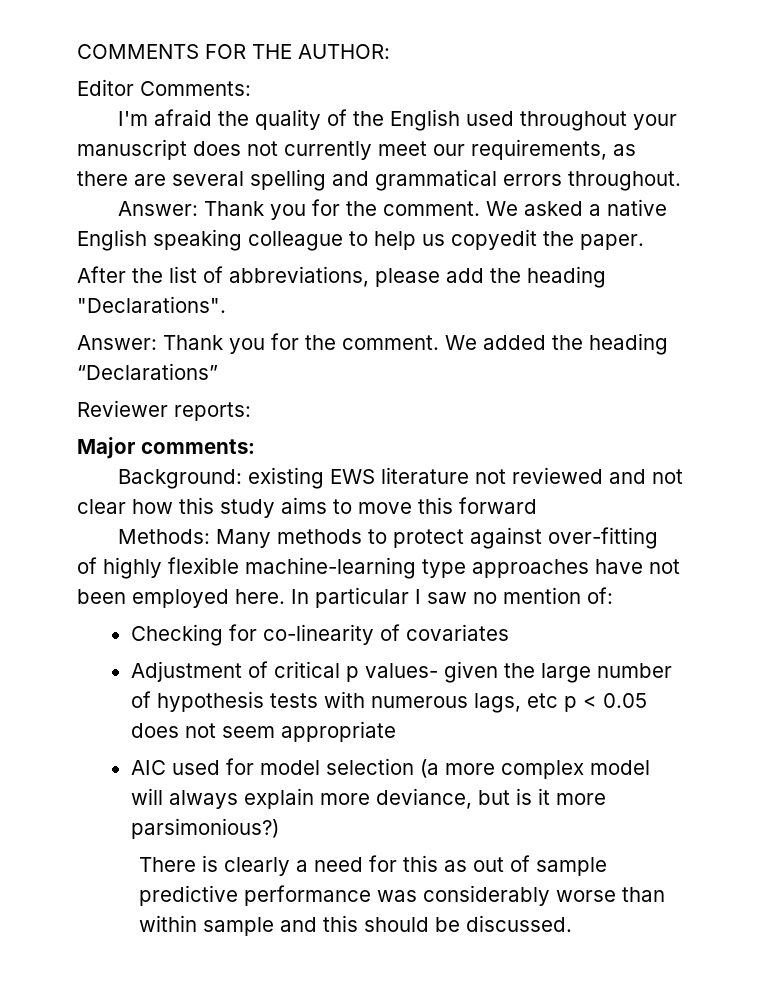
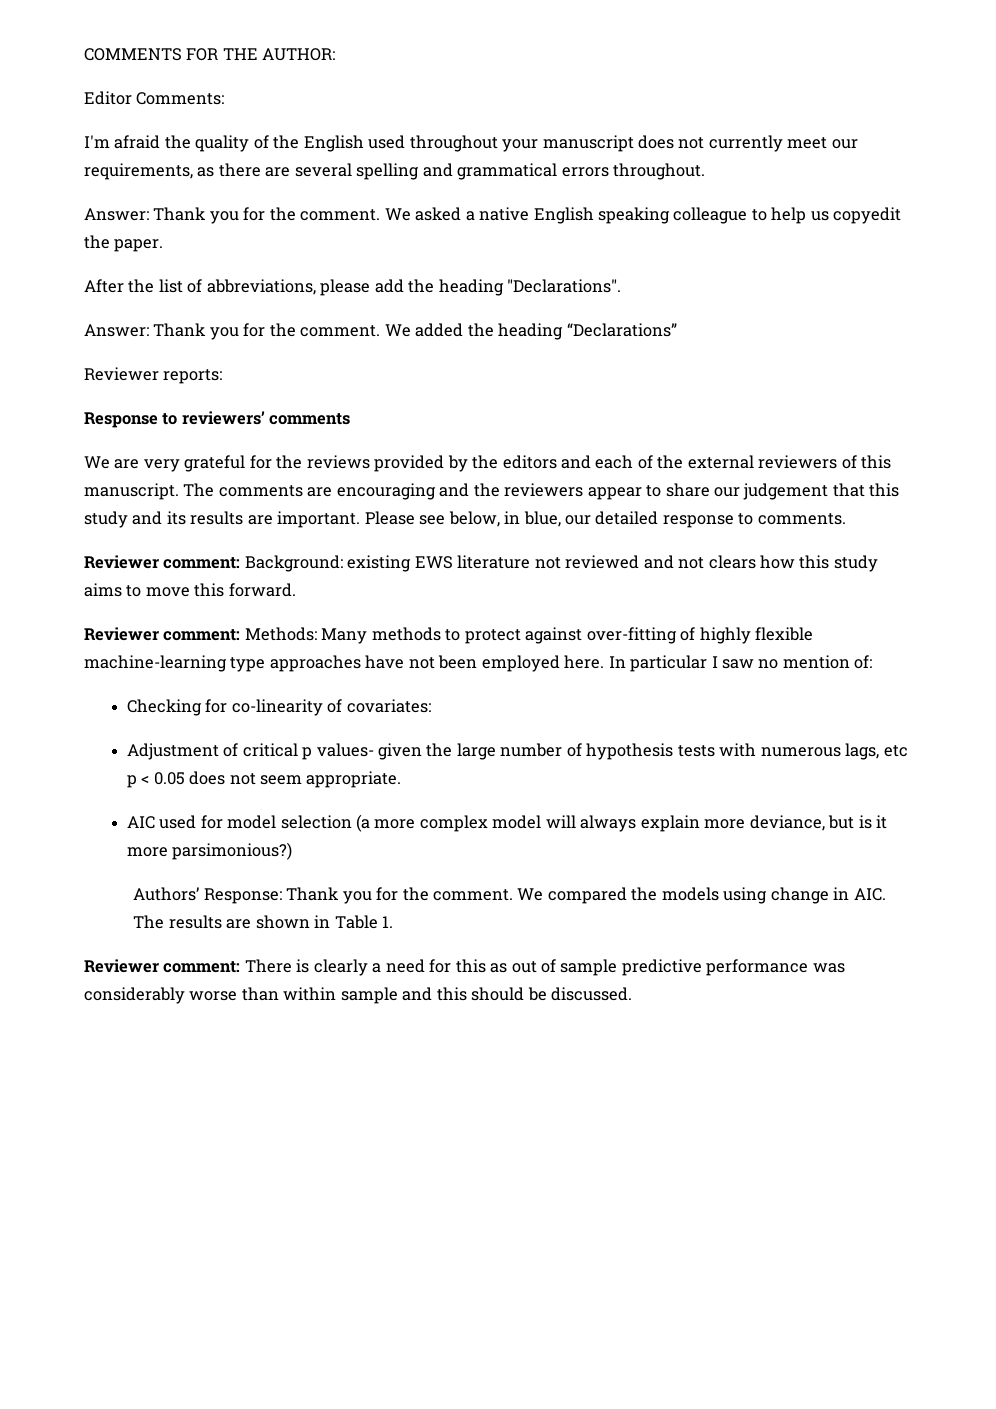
- Major comments:
- Background: existing EWS literature not reviewed and not clear how this study aims to move this forward
- Methods: Many methods to protect against over-fitting of highly flexible machine-learning type approaches have not been employed here.
+ Response to reviewers’ comments
+ We are very grateful for the reviews provided by the editors and each of the external reviewers of this manuscript. The comments are encouraging and the reviewers appear to share our judgement that this study and its results are important. Please see below, in blue, our detailed response to comments.
+ Reviewer comment: Background: existing EWS literature not reviewed and not clears how this study aims to move this forward.
+ Reviewer comment: Methods: Many methods to protect against over-fitting of highly flexible machine-learning type approaches have not been employed here.
- Checking for co-linearity of covariates
+ Checking for co-linearity of covariates:
- Adjustment of critical p values- given the large number of hypothesis tests with numerous lags, etc p < 0.05 does not seem appropriate
+ Adjustment of critical p values- given the large number of hypothesis tests with numerous lags, etc p < 0.05 does not seem appropriate.
- There is clearly a need for this as out of sample predictive performance was considerably worse than within sample and this should be discussed.
+ Authors’ Response: Thank you for the comment. We compared the models using change in AIC. The results are shown in Table 1.
+ Reviewer comment: There is clearly a need for this as out of sample predictive performance was considerably worse than within sample and this should be discussed.

